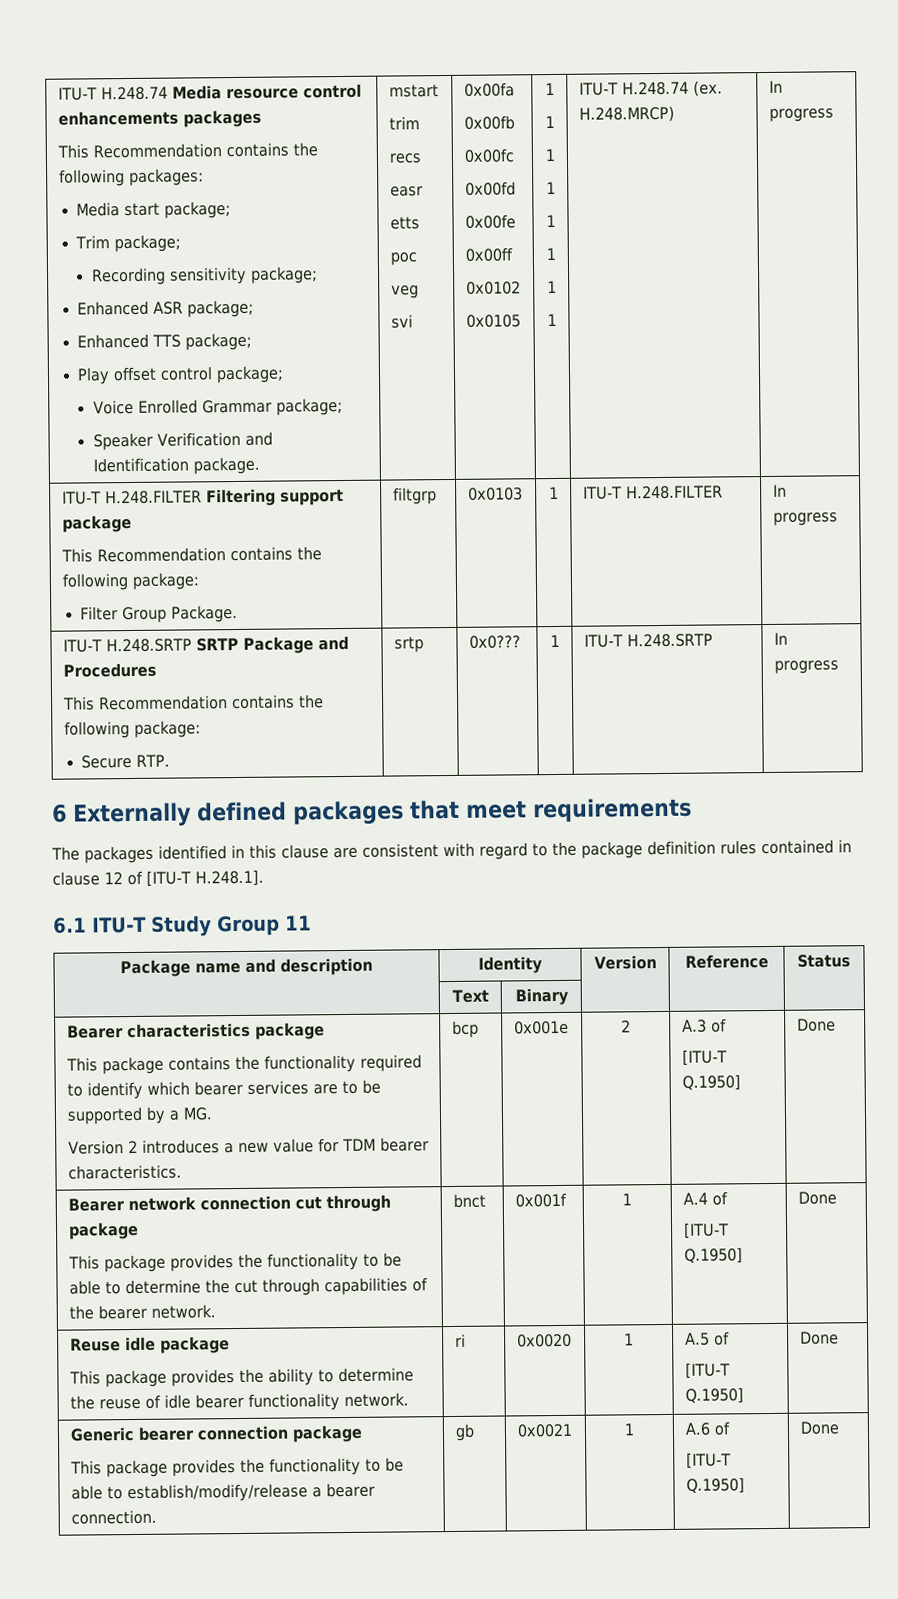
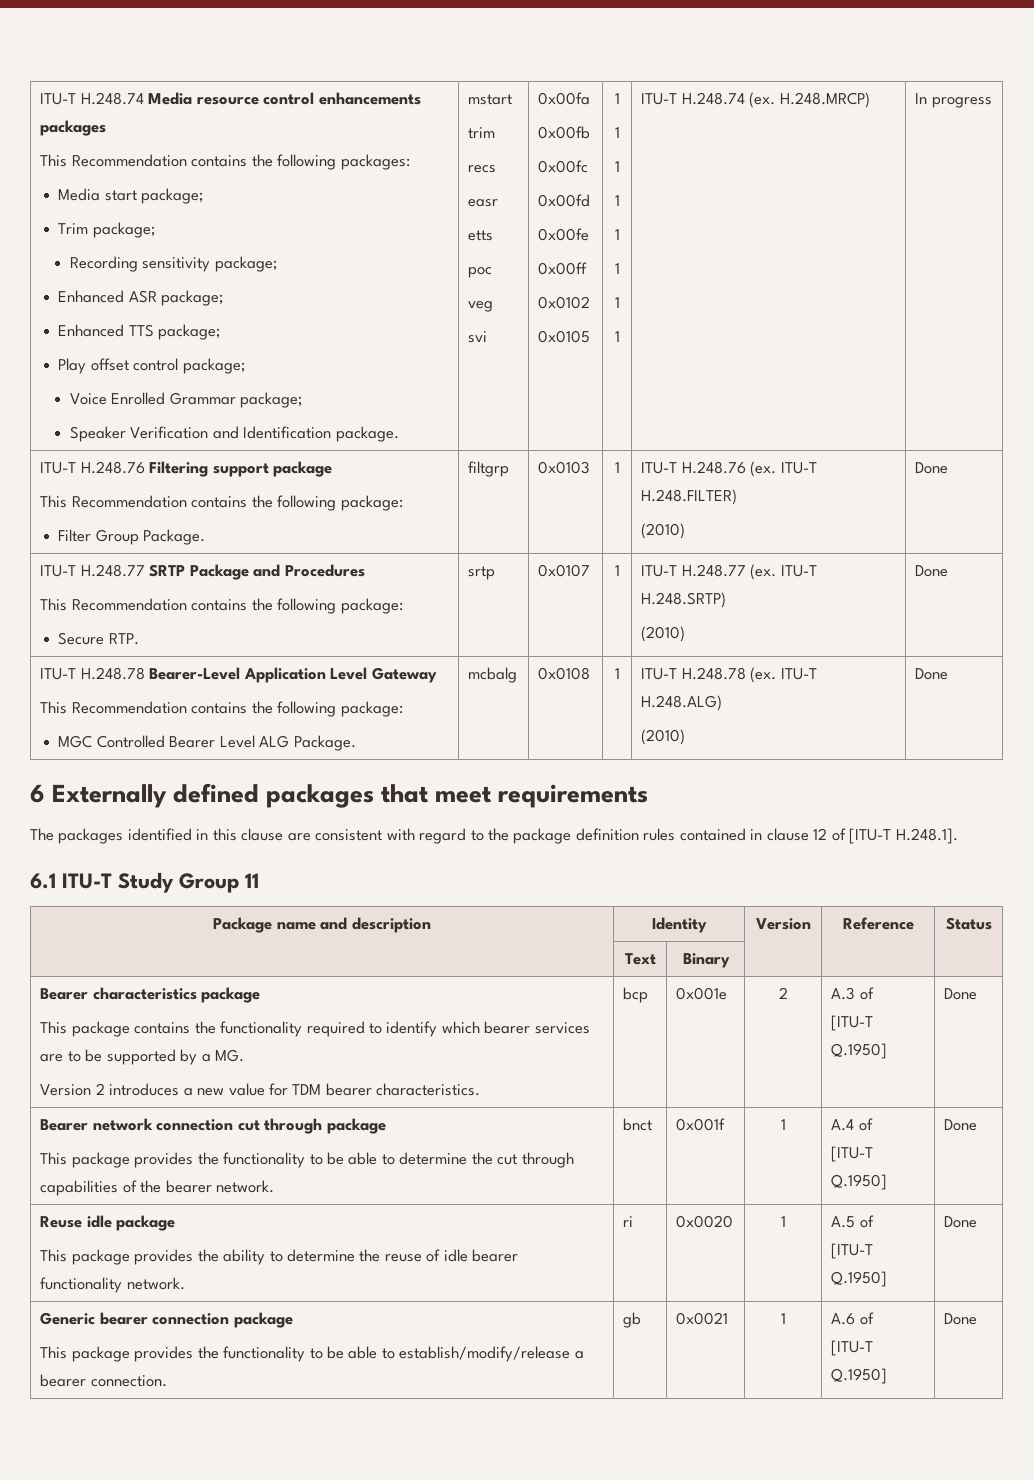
- ITU-T H.248.FILTER Filtering support package
+ ITU-T H.248.76 Filtering support package
  This Recommendation contains the following package:
- Filter Group Package. | filtgrp | 0x0103 | 1 | ITU-T H.248.FILTER | In progress
- ITU-T H.248.SRTP SRTP Package and Procedures
+ Filter Group Package. | filtgrp | 0x0103 | 1 | ITU-T H.248.76 (ex. ITU-T H.248.FILTER)
+ (2010) | Done
+ ITU-T H.248.77 SRTP Package and Procedures
  This Recommendation contains the following package:
- Secure RTP. | srtp | 0x0??? | 1 | ITU-T H.248.SRTP | In progress
+ Secure RTP. | srtp | 0x0107 | 1 | ITU-T H.248.77 (ex. ITU-T H.248.SRTP)
+ (2010) | Done
+ ITU-T H.248.78 Bearer-Level Application Level Gateway
+ This Recommendation contains the following package:
+ MGC Controlled Bearer Level ALG Package. | mcbalg | 0x0108 | 1 | ITU-T H.248.78 (ex. ITU-T H.248.ALG)
+ (2010) | Done

